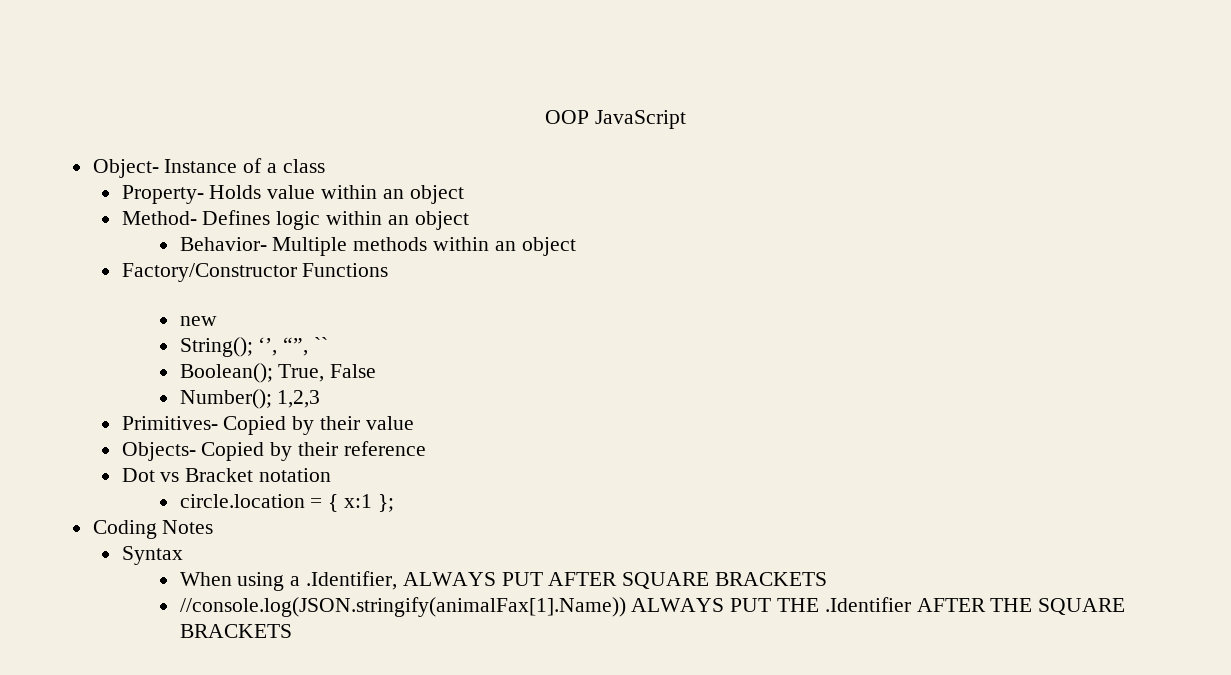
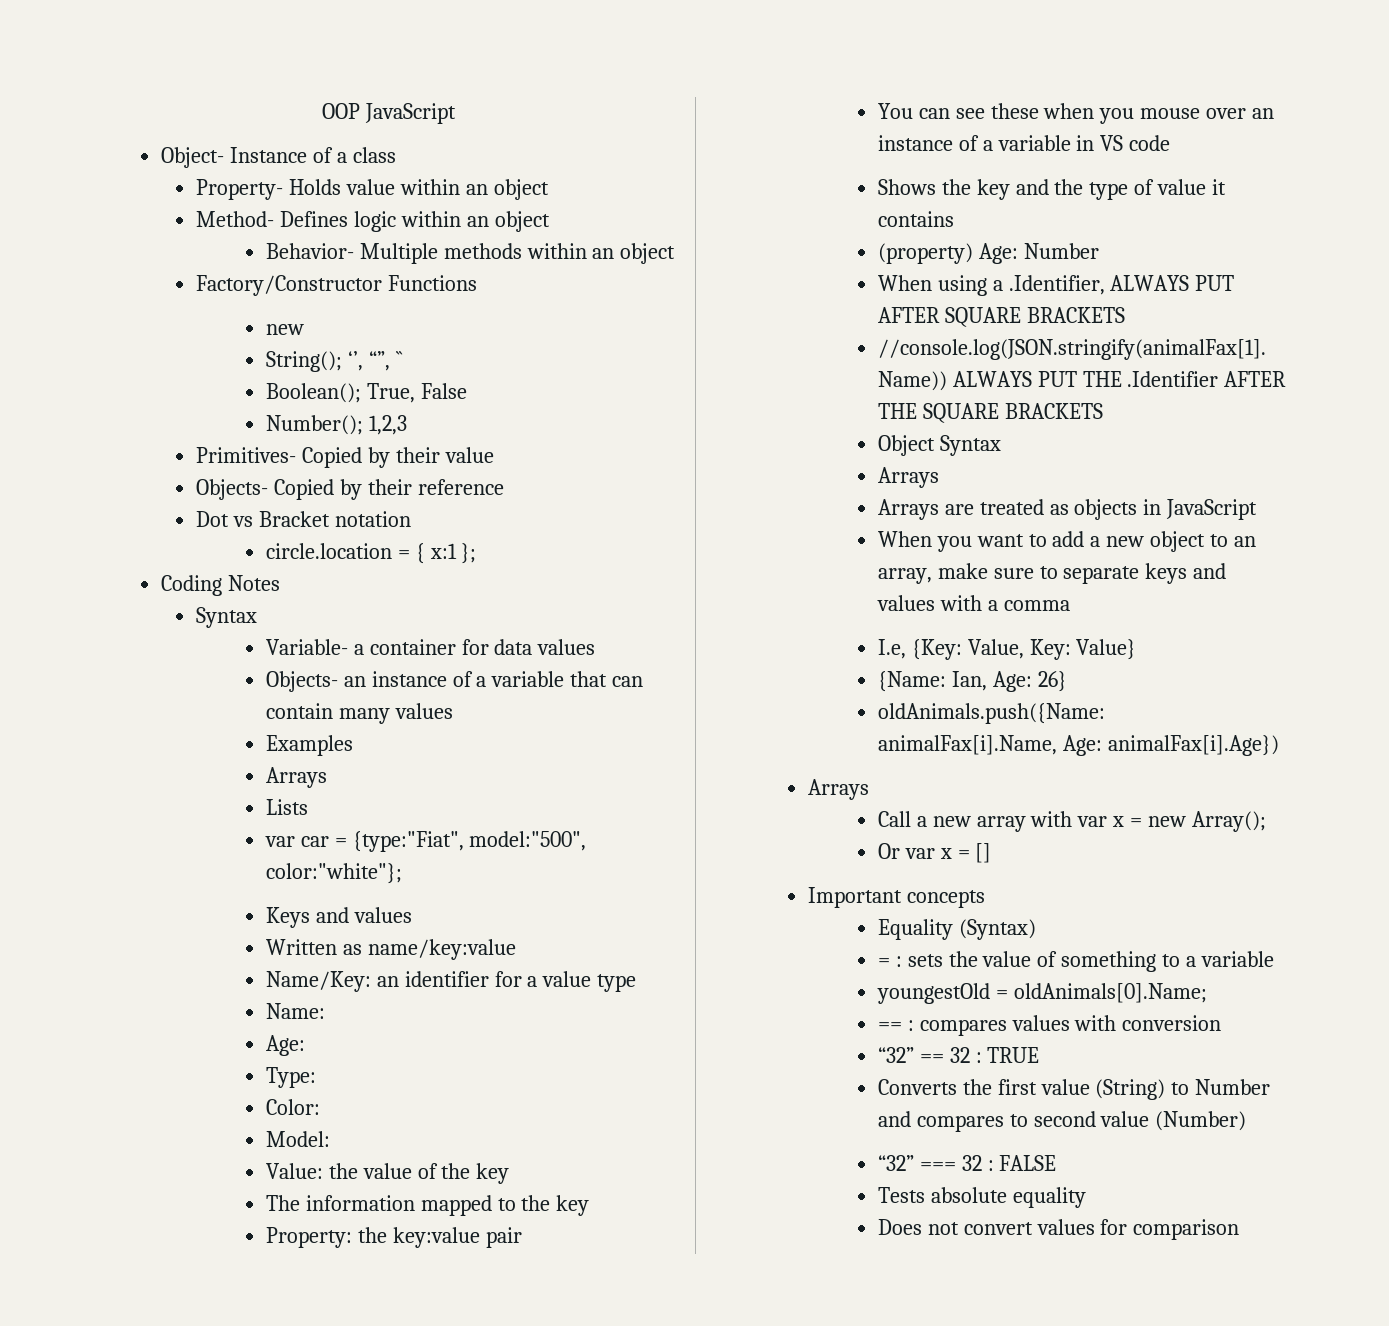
+ Variable- a container for data values
+ Objects- an instance of a variable that can contain many values
+ Examples
+ Arrays
+ Lists
+ var car = {type:"Fiat", model:"500", color:"white"};
+ Keys and values
+ Written as name/key:value
+ Name/Key: an identifier for a value type
+ Name:
+ Age:
+ Type:
+ Color:
+ Model:
+ Value: the value of the key
+ The information mapped to the key
+ Property: the key:value pair
+ You can see these when you mouse over an instance of a variable in VS code
+ Shows the key and the type of value it contains
+ (property) Age: Number
+ Object Syntax
+ Arrays
+ Arrays are treated as objects in JavaScript
+ When you want to add a new object to an array, make sure to separate keys and values with a comma
+ I.e, {Key: Value, Key: Value}
+ {Name: Ian, Age: 26}
+ oldAnimals.push({Name: animalFax[i].Name, Age: animalFax[i].Age})
+ Arrays
+ Call a new array with var x = new Array();
+ Or var x = []
+ Important concepts
+ Equality (Syntax)
+ = : sets the value of something to a variable
+ youngestOld = oldAnimals[0].Name;
+ == : compares values with conversion
+ “32” == 32 : TRUE
+ Converts the first value (String) to Number and compares to second value (Number)
+ “32” === 32 : FALSE
+ Tests absolute equality
+ Does not convert values for comparison

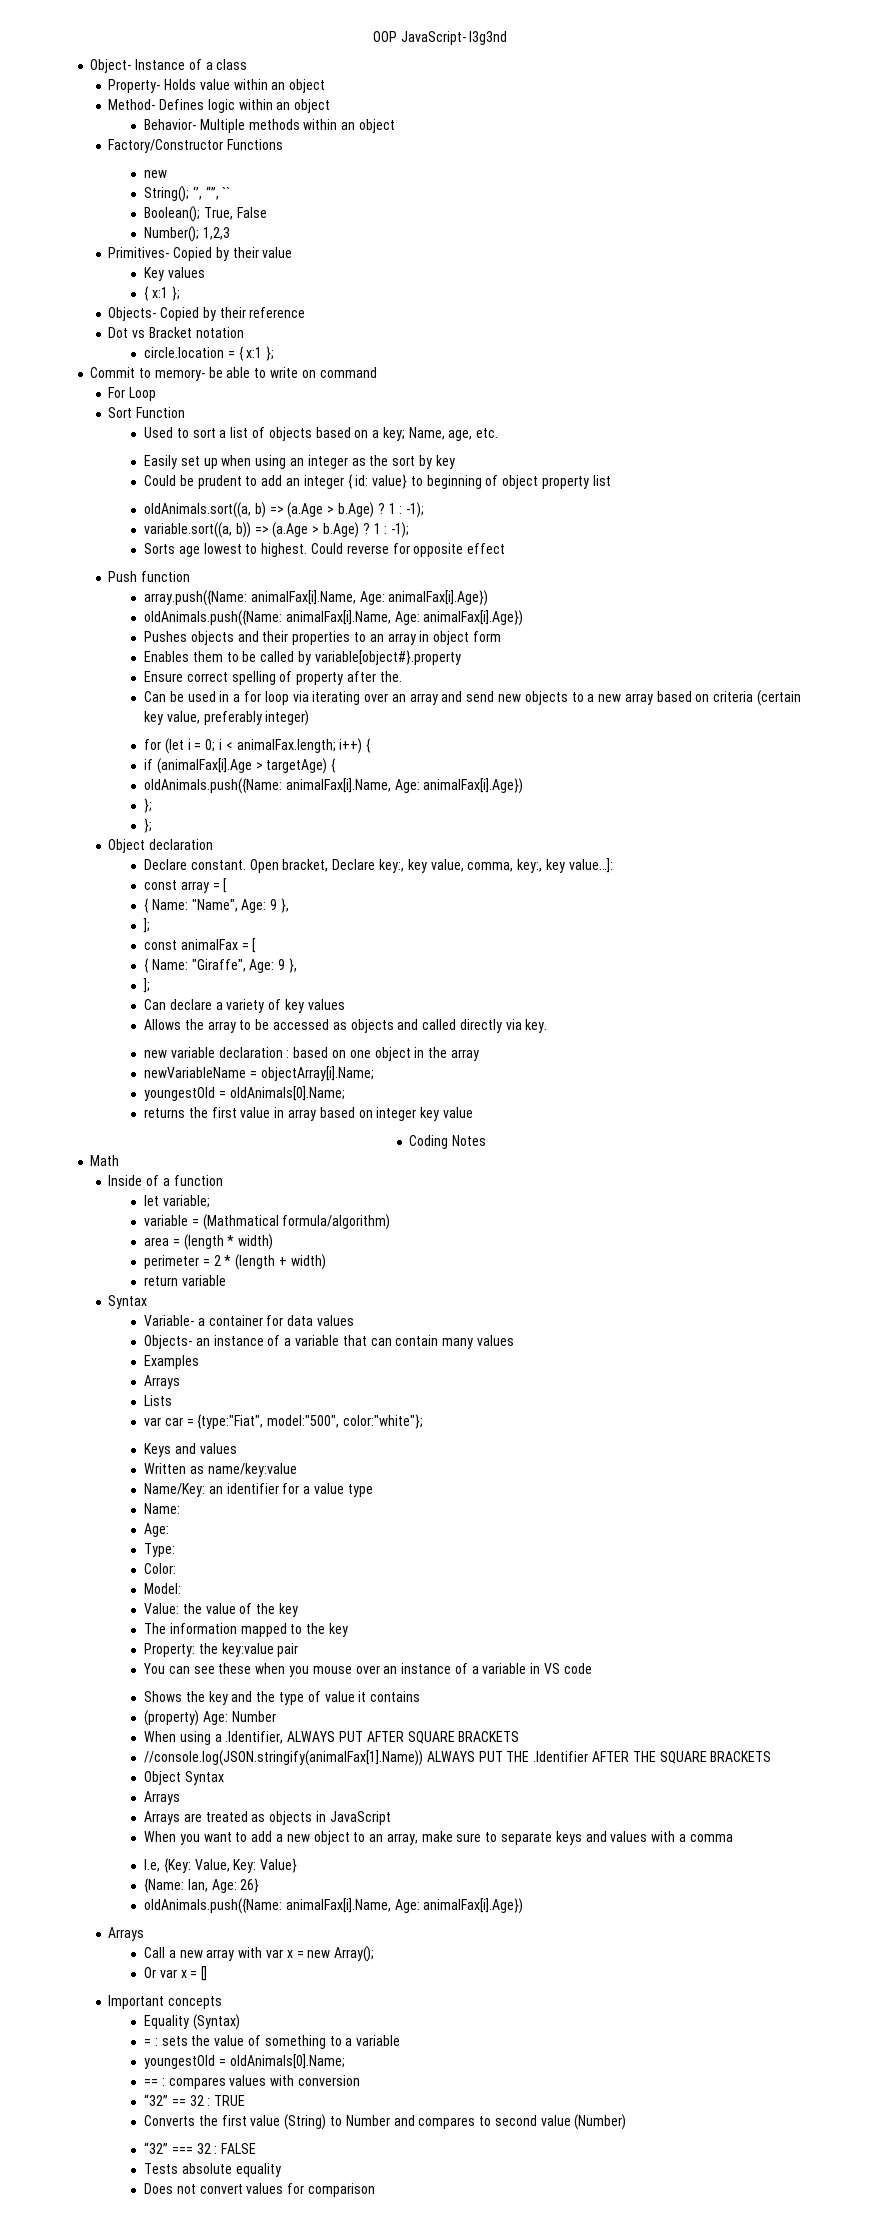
- OOP JavaScript
+ OOP JavaScript- l3g3nd
+ Key values
+ { x:1 };
+ Commit to memory- be able to write on command
+ For Loop
+ Sort Function
+ Used to sort a list of objects based on a key; Name, age, etc.
+ Easily set up when using an integer as the sort by key
+ Could be prudent to add an integer { id: value} to beginning of object property list
+ oldAnimals.sort((a, b) => (a.Age > b.Age) ? 1 : -1);
+ variable.sort((a, b)) => (a.Age > b.Age) ? 1 : -1);
+ Sorts age lowest to highest. Could reverse for opposite effect
+ Push function
+ array.push({Name: animalFax[i].Name, Age: animalFax[i].Age})
+ oldAnimals.push({Name: animalFax[i].Name, Age: animalFax[i].Age})
+ Pushes objects and their properties to an array in object form
+ Enables them to be called by variable[object#}.property
+ Ensure correct spelling of property after the.
+ Can be used in a for loop via iterating over an array and send new objects to a new array based on criteria (certain key value, preferably integer)
+ for (let i = 0; i < animalFax.length; i++) {
+ if (animalFax[i].Age > targetAge) {
+ oldAnimals.push({Name: animalFax[i].Name, Age: animalFax[i].Age})
+ };
+ };
+ Object declaration
+ Declare constant. Open bracket, Declare key:, key value, comma, key:, key value…]:
+ const array = [
+ { Name: "Name", Age: 9 },
+ ];
+ const animalFax = [
+ { Name: "Giraffe", Age: 9 },
+ ];
+ Can declare a variety of key values
+ Allows the array to be accessed as objects and called directly via key.
+ new variable declaration : based on one object in the array
+ newVariableName = objectArray[i].Name;
+ youngestOld = oldAnimals[0].Name;
+ returns the first value in array based on integer key value
  Coding Notes
+ Math
+ Inside of a function
+ let variable;
+ variable = (Mathmatical formula/algorithm)
+ area = (length * width)
+ perimeter = 2 * (length + width)
+ return variable

